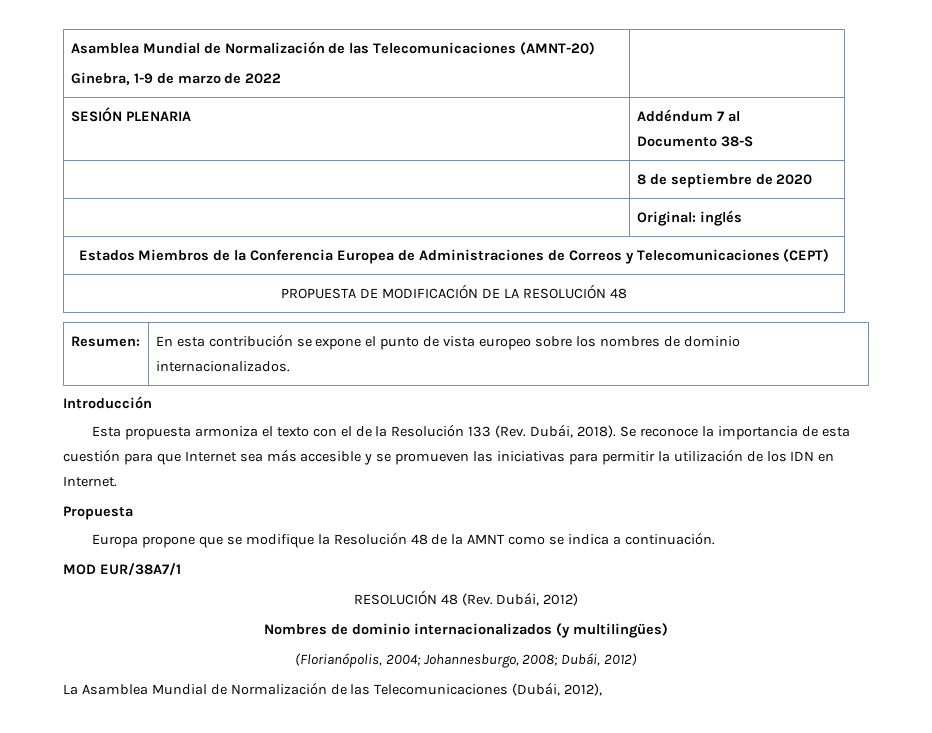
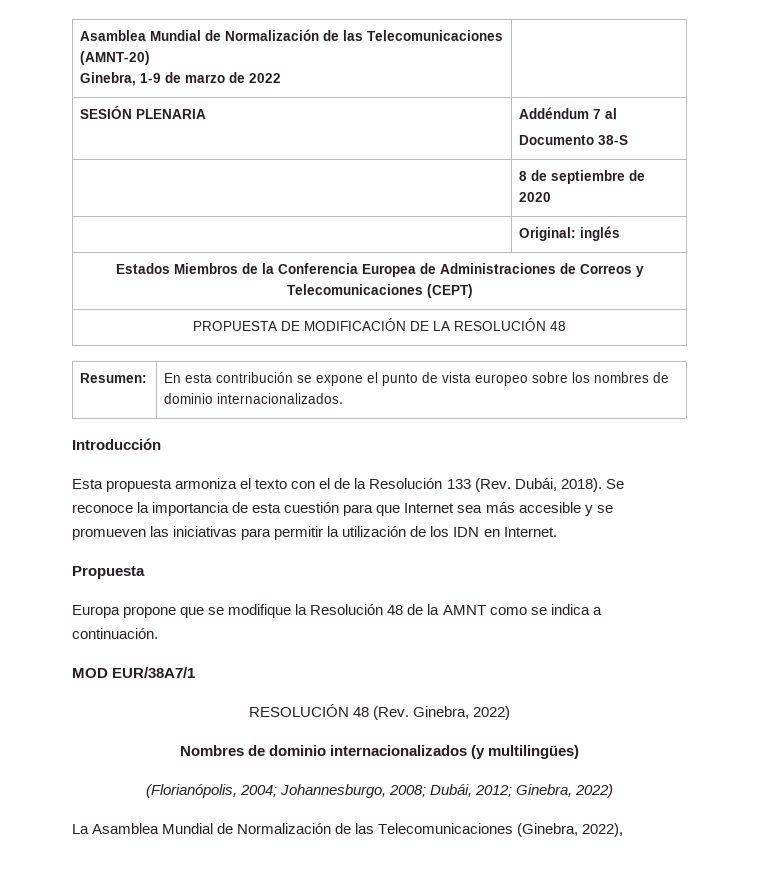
- RESOLUCIÓN 48 (Rev. Dubái, 2012)
+ RESOLUCIÓN 48 (Rev. Ginebra, 2022)
- (Florianópolis, 2004; Johannesburgo, 2008; Dubái, 2012)
+ (Florianópolis, 2004; Johannesburgo, 2008; Dubái, 2012; Ginebra, 2022)
- La Asamblea Mundial de Normalización de las Telecomunicaciones (Dubái, 2012),
+ La Asamblea Mundial de Normalización de las Telecomunicaciones (Ginebra, 2022),

